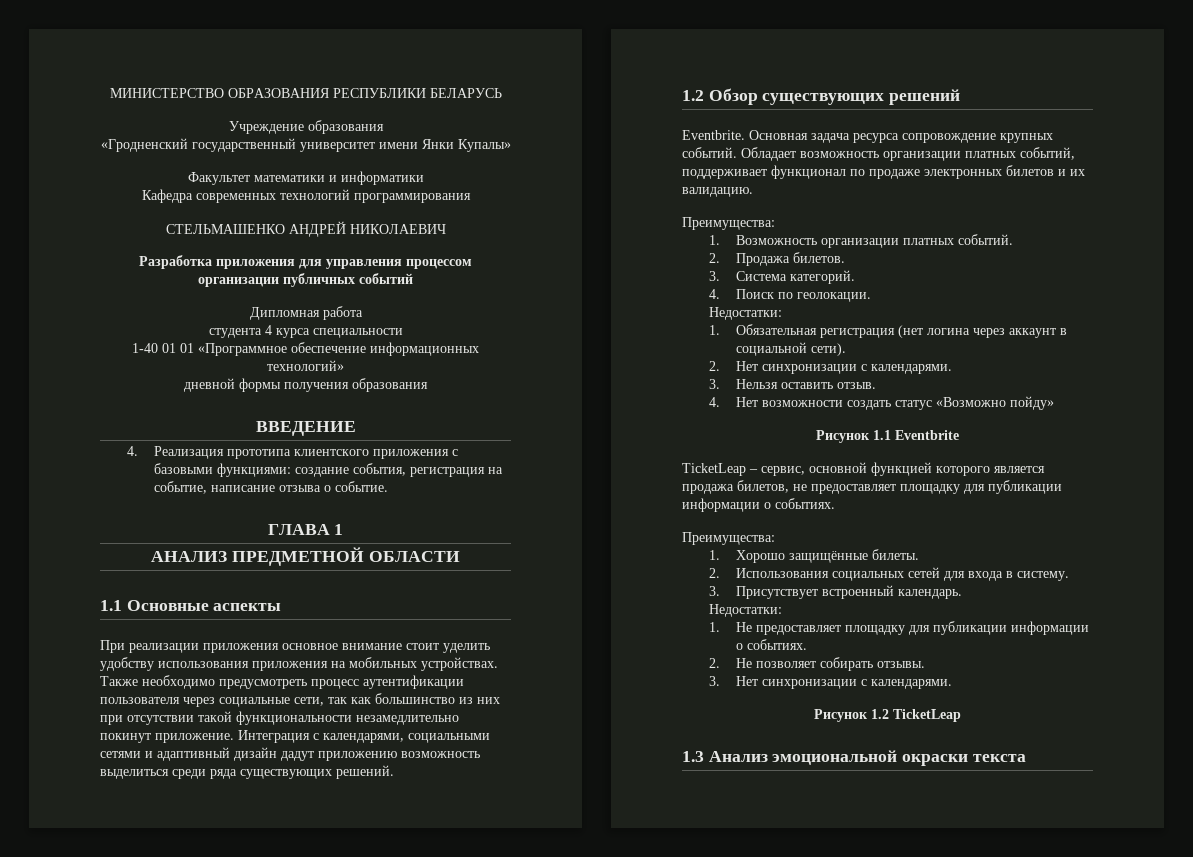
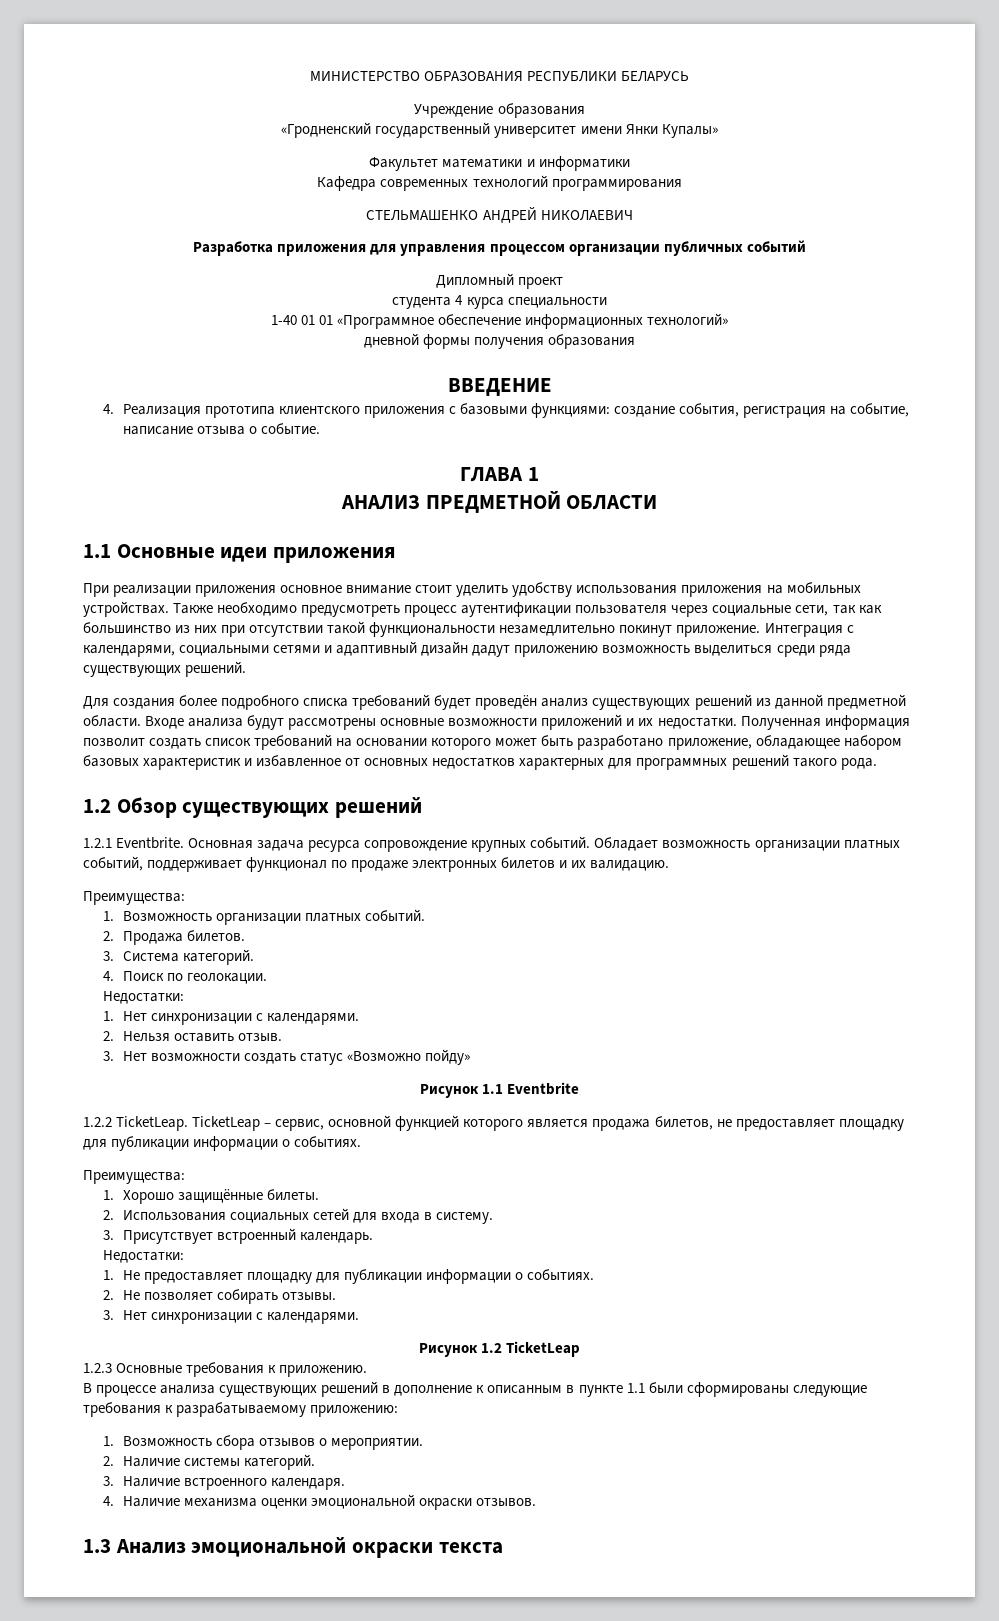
- Дипломная работа
+ Дипломный проект
- 1.1 Основные аспекты
+ 1.1 Основные идеи приложения
+ Для создания более подробного списка требований будет проведён анализ существующих решений из данной предметной области. Входе анализа будут рассмотрены основные возможности приложений и их недостатки. Полученная информация позволит создать список требований на основании которого может быть разработано приложение, обладающее набором базовых характеристик и избавленное от основных недостатков характерных для программных решений такого рода.
- Eventbrite.
+ 1.2.1 Eventbrite.
- 1. Обязательная регистрация (нет логина через аккаунт в социальной сети).
- 2. Нет синхронизации с календарями.
- 3. Нельзя оставить отзыв.
+ 1. Нет синхронизации с календарями.
+ 2. Нельзя оставить отзыв.
- 4. Нет возможности создать статус «Возможно пойду»
+ 3. Нет возможности создать статус «Возможно пойду»
+ 1.2.2 TicketLeap.
+ 1.2.3 Основные требования к приложению.
+ В процессе анализа существующих решений в дополнение к описанным в пункте 1.1 были сформированы следующие требования к разрабатываемому приложению:
+ 1. Возможность сбора отзывов о мероприятии.
+ 2. Наличие системы категорий.
+ 3. Наличие встроенного календаря.
+ 4. Наличие механизма оценки эмоциональной окраски отзывов.

